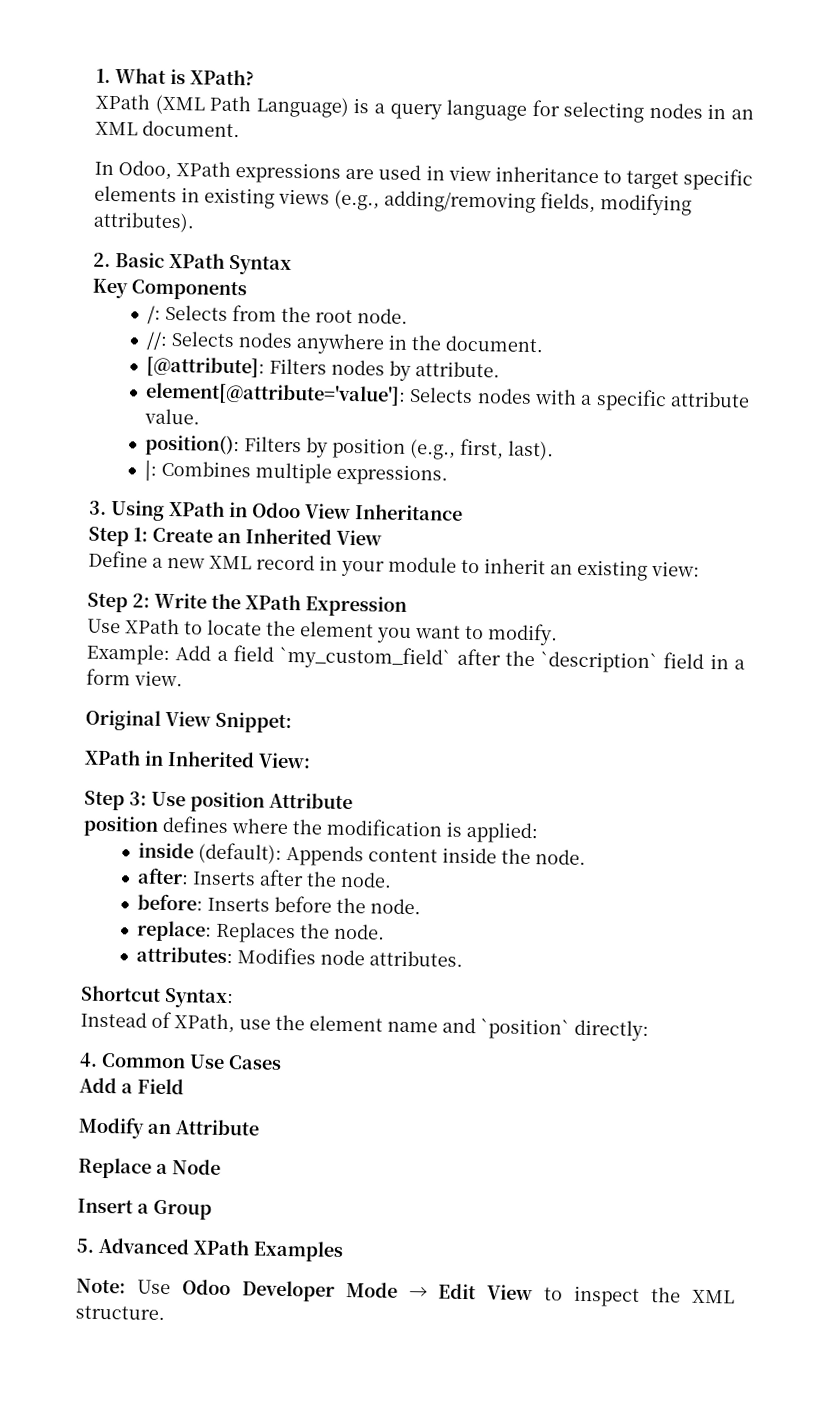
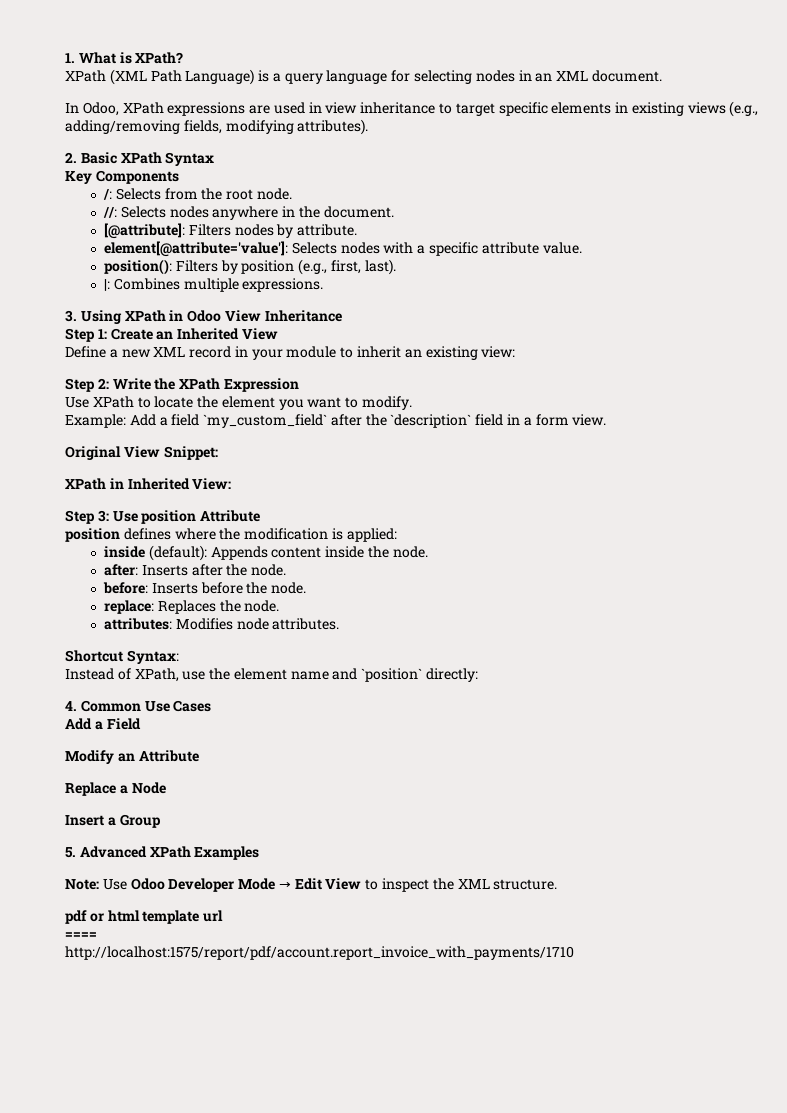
+ pdf or html template url
+ ====
+ http://localhost:1575/report/pdf/account.report_invoice_with_payments/1710

